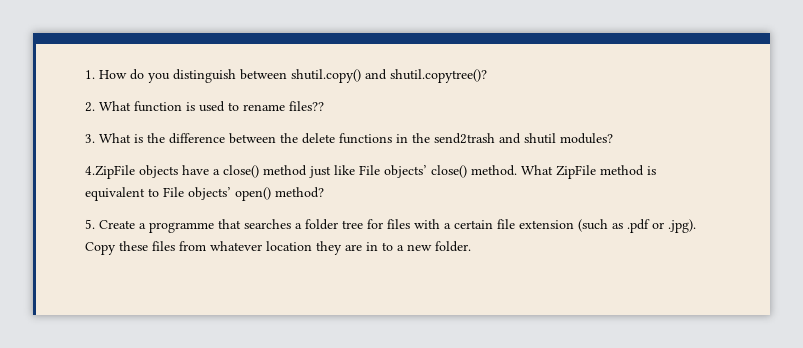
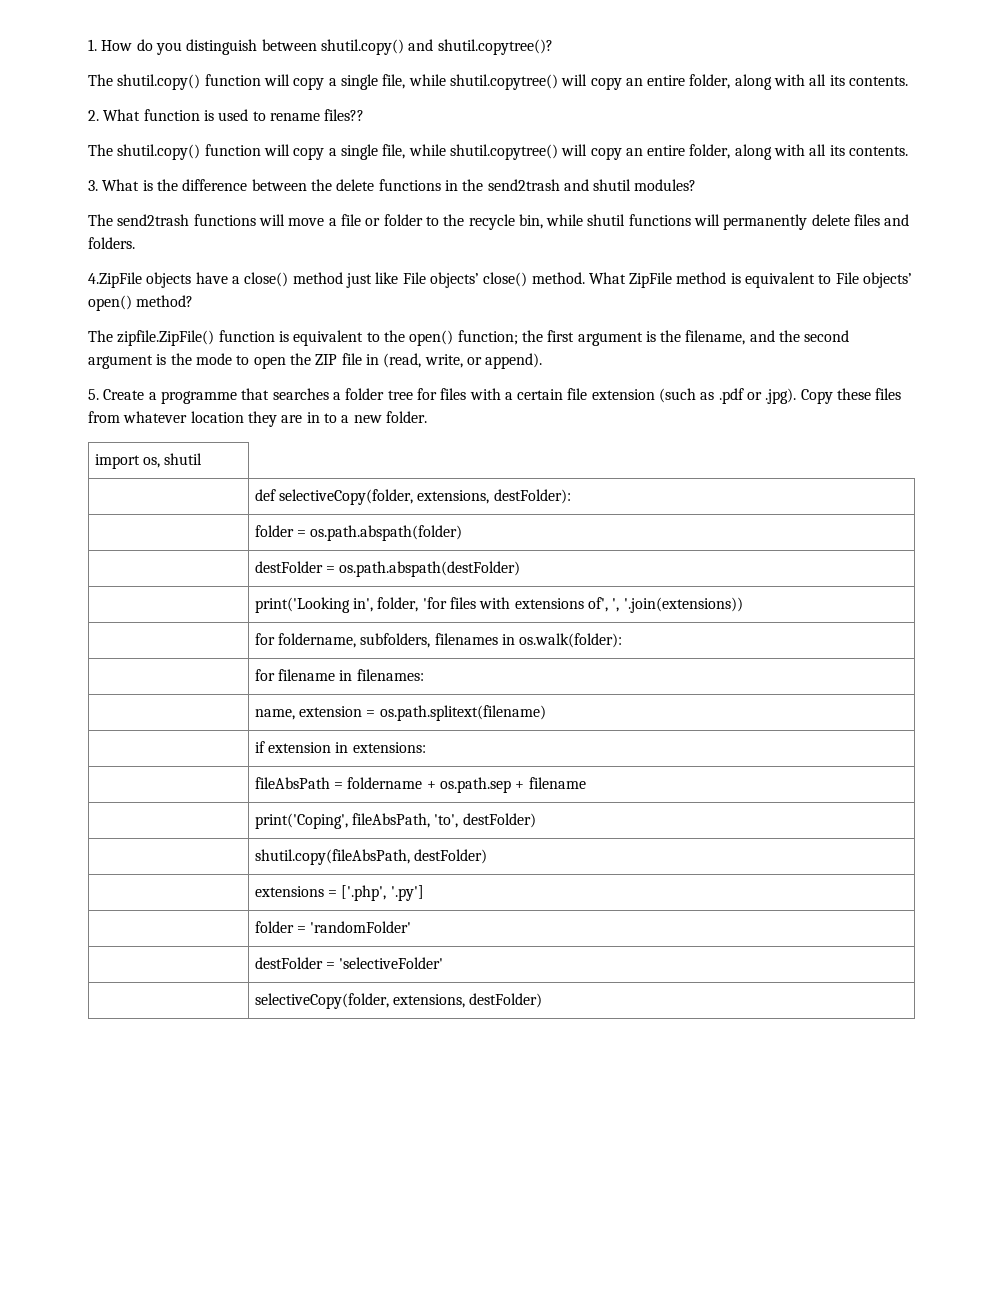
  1. How do you distinguish between shutil.copy() and shutil.copytree()?
+ The shutil.copy() function will copy a single file, while shutil.copytree() will copy an entire folder, along with all its contents.
  2. What function is used to rename files??
+ The shutil.copy() function will copy a single file, while shutil.copytree() will copy an entire folder, along with all its contents.
+ The send2trash functions will move a file or folder to the recycle bin, while shutil functions will permanently delete files and folders.
+ The zipfile.ZipFile() function is equivalent to the open() function; the first argument is the filename, and the second argument is the mode to open the ZIP file in (read, write, or append).
+ import os, shutil
+ | def selectiveCopy(folder, extensions, destFolder):
+ | folder = os.path.abspath(folder)
+ | destFolder = os.path.abspath(destFolder)
+ | print('Looking in', folder, 'for files with extensions of', ', '.join(extensions))
+ | for foldername, subfolders, filenames in os.walk(folder):
+ | for filename in filenames:
+ | name, extension = os.path.splitext(filename)
+ | if extension in extensions:
+ | fileAbsPath = foldername + os.path.sep + filename
+ | print('Coping', fileAbsPath, 'to', destFolder)
+ | shutil.copy(fileAbsPath, destFolder)
+ | extensions = ['.php', '.py']
+ | folder = 'randomFolder'
+ | destFolder = 'selectiveFolder'
+ | selectiveCopy(folder, extensions, destFolder)

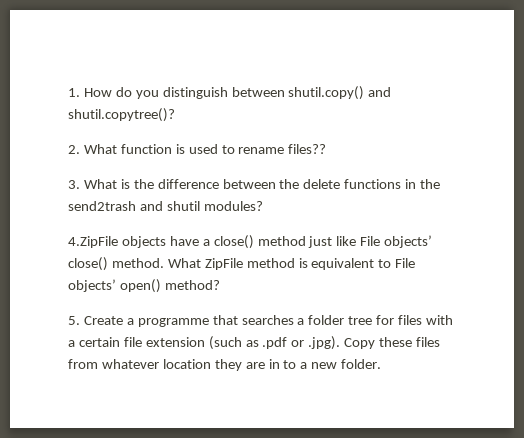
  1. How do you distinguish between shutil.copy() and shutil.copytree()?
- The shutil.copy() function will copy a single file, while shutil.copytree() will copy an entire folder, along with all its contents.
  2. What function is used to rename files??
- The shutil.copy() function will copy a single file, while shutil.copytree() will copy an entire folder, along with all its contents.
- The send2trash functions will move a file or folder to the recycle bin, while shutil functions will permanently delete files and folders.
- The zipfile.ZipFile() function is equivalent to the open() function; the first argument is the filename, and the second argument is the mode to open the ZIP file in (read, write, or append).
- import os, shutil
- | def selectiveCopy(folder, extensions, destFolder):
- | folder = os.path.abspath(folder)
- | destFolder = os.path.abspath(destFolder)
- | print('Looking in', folder, 'for files with extensions of', ', '.join(extensions))
- | for foldername, subfolders, filenames in os.walk(folder):
- | for filename in filenames:
- | name, extension = os.path.splitext(filename)
- | if extension in extensions:
- | fileAbsPath = foldername + os.path.sep + filename
- | print('Coping', fileAbsPath, 'to', destFolder)
- | shutil.copy(fileAbsPath, destFolder)
- | extensions = ['.php', '.py']
- | folder = 'randomFolder'
- | destFolder = 'selectiveFolder'
- | selectiveCopy(folder, extensions, destFolder)

